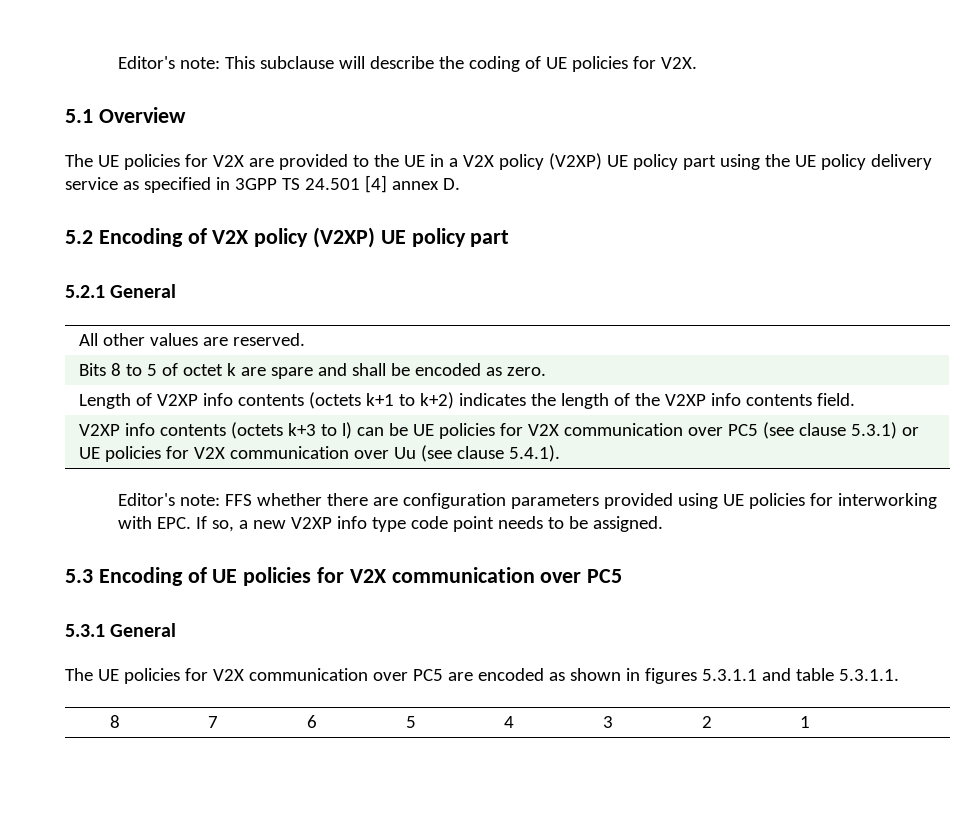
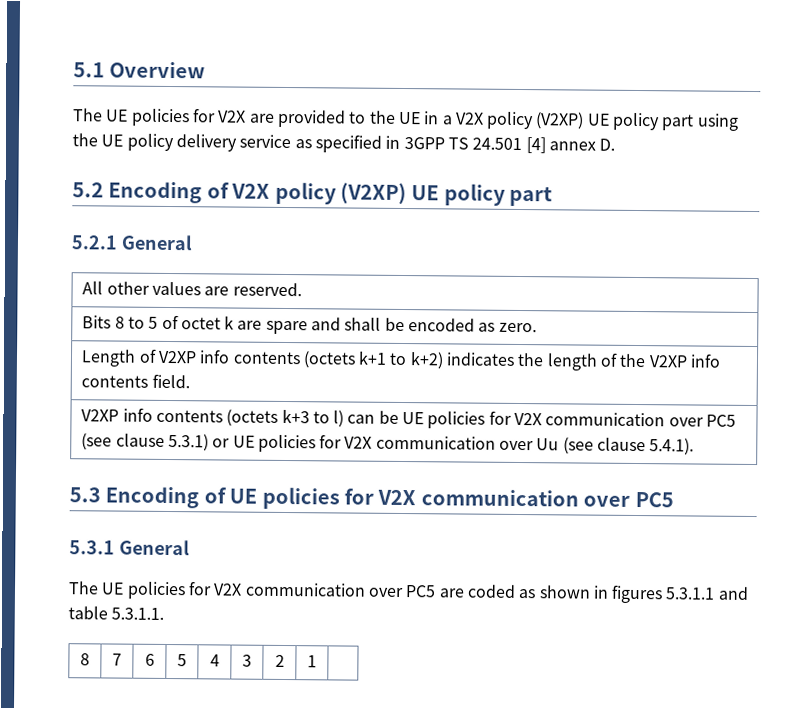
- Editor's note: This subclause will describe the coding of UE policies for V2X.
- Editor's note: FFS whether there are configuration parameters provided using UE policies for interworking with EPC. If so, a new V2XP info type code point needs to be assigned.
- The UE policies for V2X communication over PC5 are encoded as shown in figures 5.3.1.1 and table 5.3.1.1.
+ The UE policies for V2X communication over PC5 are coded as shown in figures 5.3.1.1 and table 5.3.1.1.

